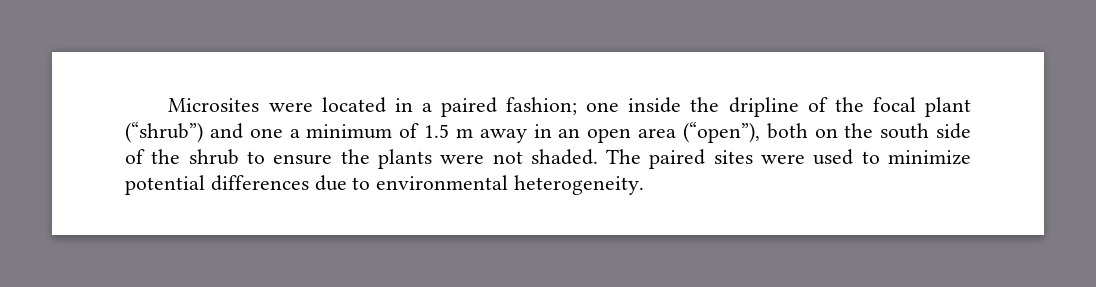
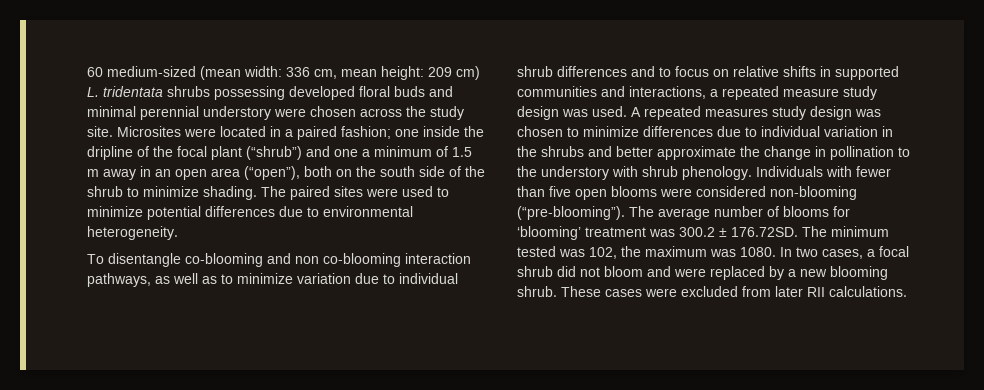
+ 60 medium-sized (mean width: 336 cm, mean height: 209 cm) L. tridentata shrubs possessing developed floral buds and minimal perennial understory were chosen across the study site.
- Microsites were located in a paired fashion; one inside the dripline of the focal plant (“shrub”) and one a minimum of 1.5 m away in an open area (“open”), both on the south side of the shrub to ensure the plants were not shaded.
+ Microsites were located in a paired fashion; one inside the dripline of the focal plant (“shrub”) and one a minimum of 1.5 m away in an open area (“open”), both on the south side of the shrub to minimize shading.
+ To disentangle co-blooming and non co-blooming interaction pathways, as well as to minimize variation due to individual shrub differences and to focus on relative shifts in supported communities and interactions, a repeated measure study design was used. A repeated measures study design was chosen to minimize differences due to individual variation in the shrubs and better approximate the change in pollination to the understory with shrub phenology. Individuals with fewer than five open blooms were considered non-blooming (“pre-blooming”). The average number of blooms for ‘blooming’ treatment was 300.2 ± 176.72SD. The minimum tested was 102, the maximum was 1080. In two cases, a focal shrub did not bloom and were replaced by a new blooming shrub. These cases were excluded from later RII calculations.

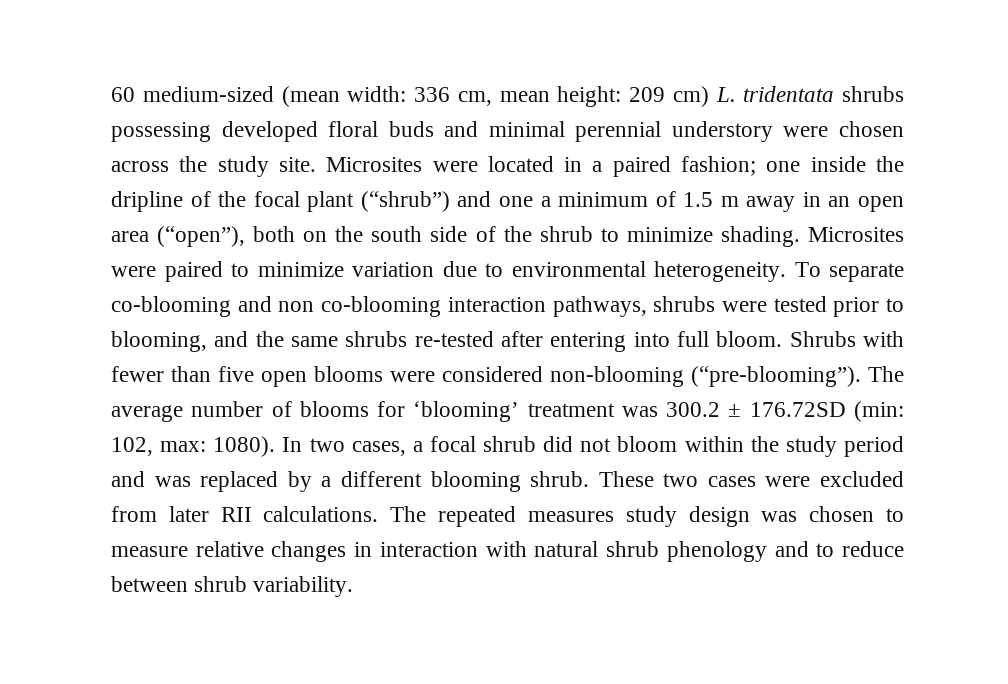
- The paired sites were used to minimize potential differences due to environmental heterogeneity.
- To disentangle co-blooming and non co-blooming interaction pathways, as well as to minimize variation due to individual shrub differences and to focus on relative shifts in supported communities and interactions, a repeated measure study design was used. A repeated measures study design was chosen to minimize differences due to individual variation in the shrubs and better approximate the change in pollination to the understory with shrub phenology. Individuals with fewer than five open blooms were considered non-blooming (“pre-blooming”).
+ Microsites were paired to minimize variation due to environmental heterogeneity. To separate co-blooming and non co-blooming interaction pathways, shrubs were tested prior to blooming, and the same shrubs re-tested after entering into full bloom. Shrubs with fewer than five open blooms were considered non-blooming (“pre-blooming”).
- The average number of blooms for ‘blooming’ treatment was 300.2 ± 176.72SD. The minimum tested was 102, the maximum was 1080.
+ The average number of blooms for ‘blooming’ treatment was 300.2 ± 176.72SD (min: 102, max: 1080).
- In two cases, a focal shrub did not bloom and were replaced by a new blooming shrub.
+ In two cases, a focal shrub did not bloom within the study period and was replaced by a different blooming shrub.
- These cases were excluded from later RII calculations.
+ These two cases were excluded from later RII calculations.
+ The repeated measures study design was chosen to measure relative changes in interaction with natural shrub phenology and to reduce between shrub variability.

